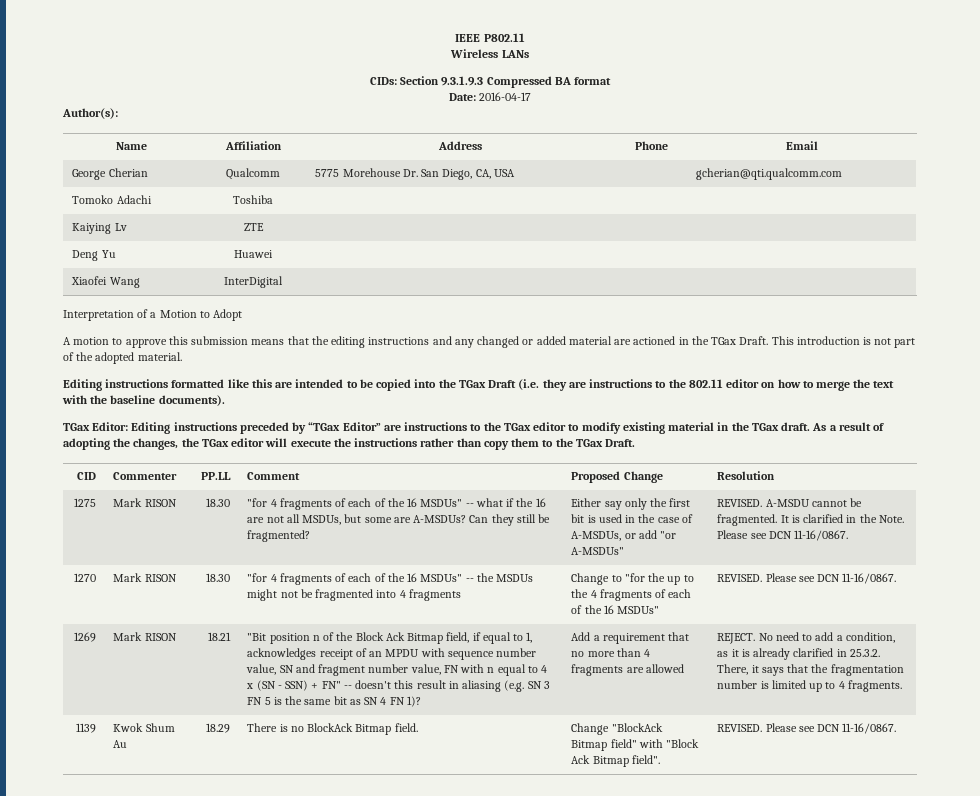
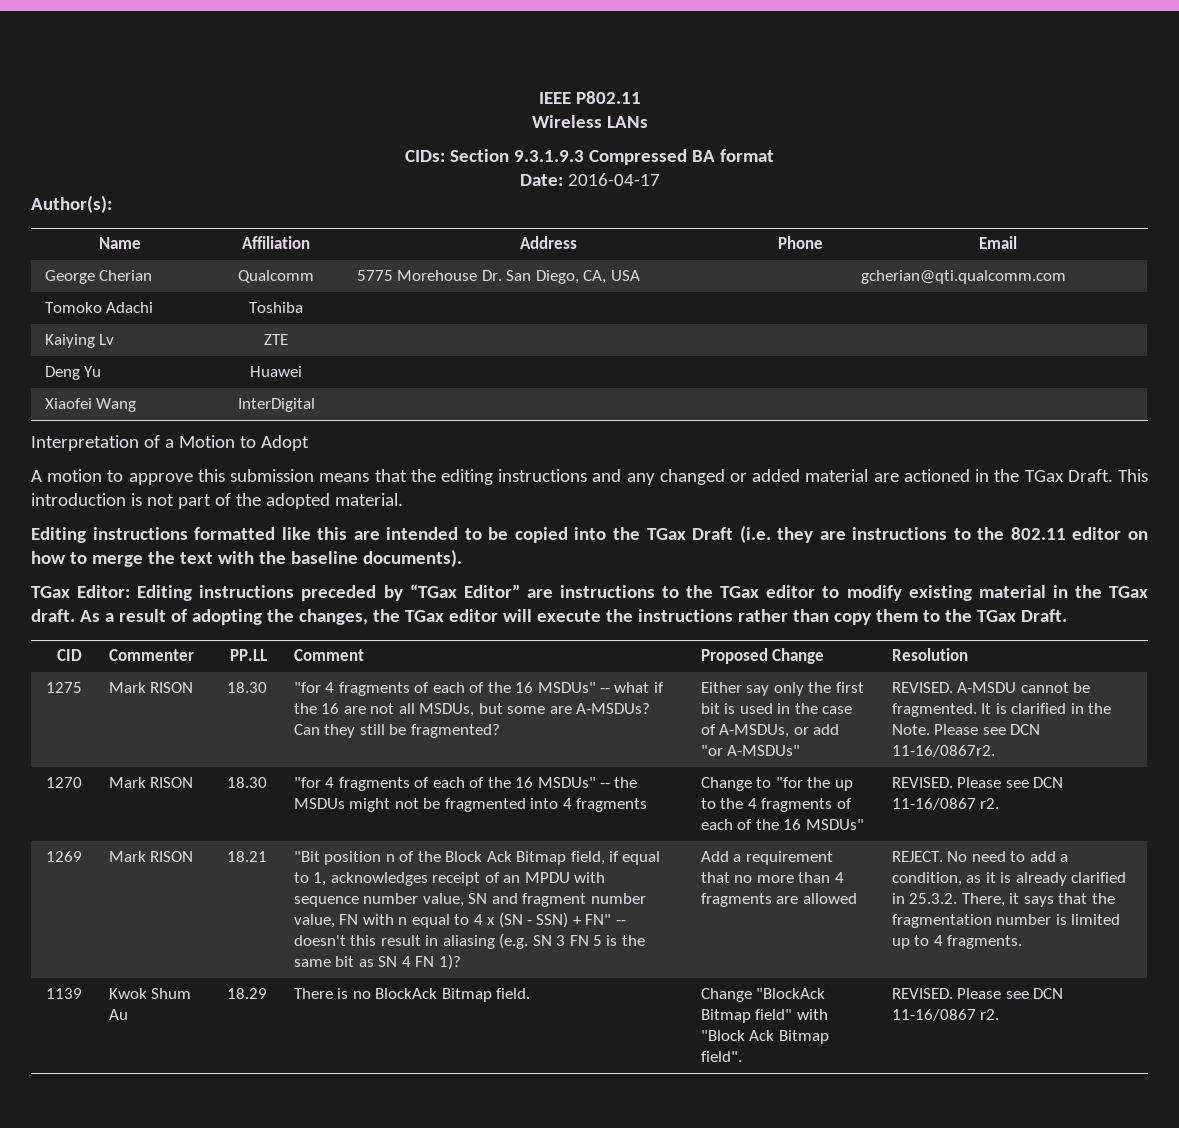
- It is clarified in the Note. Please see DCN 11-16/0867.
+ It is clarified in the Note. Please see DCN 11-16/0867r2.
- Change to "for the up to the 4 fragments of each of the 16 MSDUs" | REVISED. Please see DCN 11-16/0867.
+ Change to "for the up to the 4 fragments of each of the 16 MSDUs" | REVISED. Please see DCN 11-16/0867 r2.
- 1139 | Kwok Shum Au | 18.29 | There is no BlockAck Bitmap field. | Change "BlockAck Bitmap field" with "Block Ack Bitmap field". | REVISED. Please see DCN 11-16/0867.
+ 1139 | Kwok Shum Au | 18.29 | There is no BlockAck Bitmap field. | Change "BlockAck Bitmap field" with "Block Ack Bitmap field". | REVISED. Please see DCN 11-16/0867 r2.

